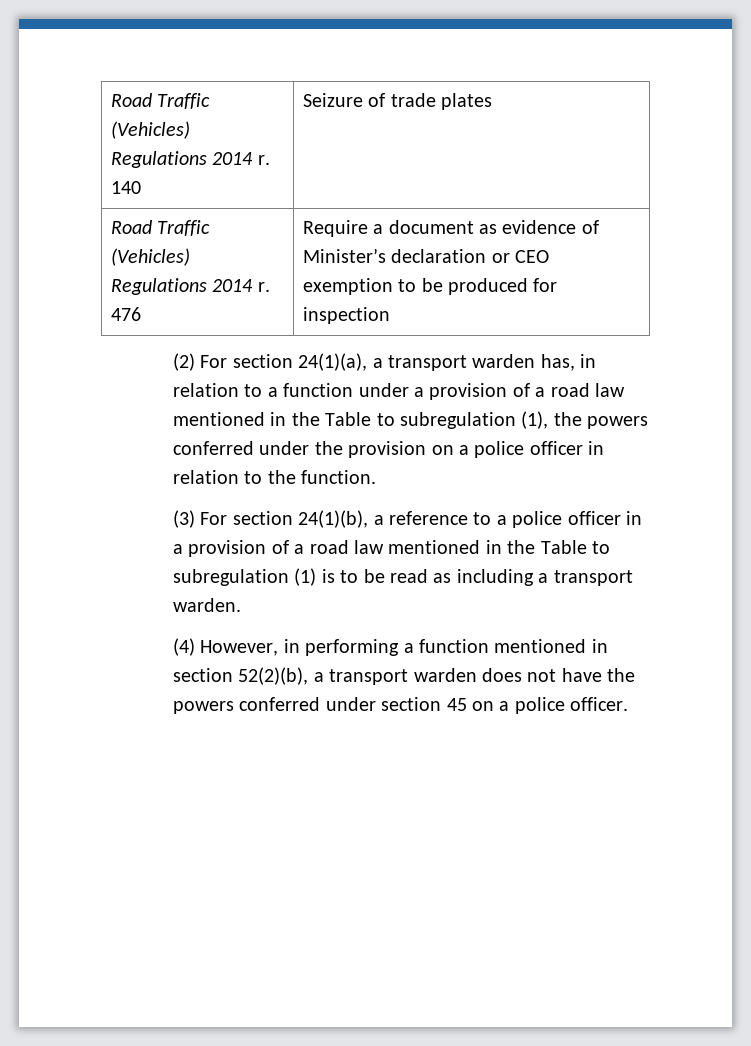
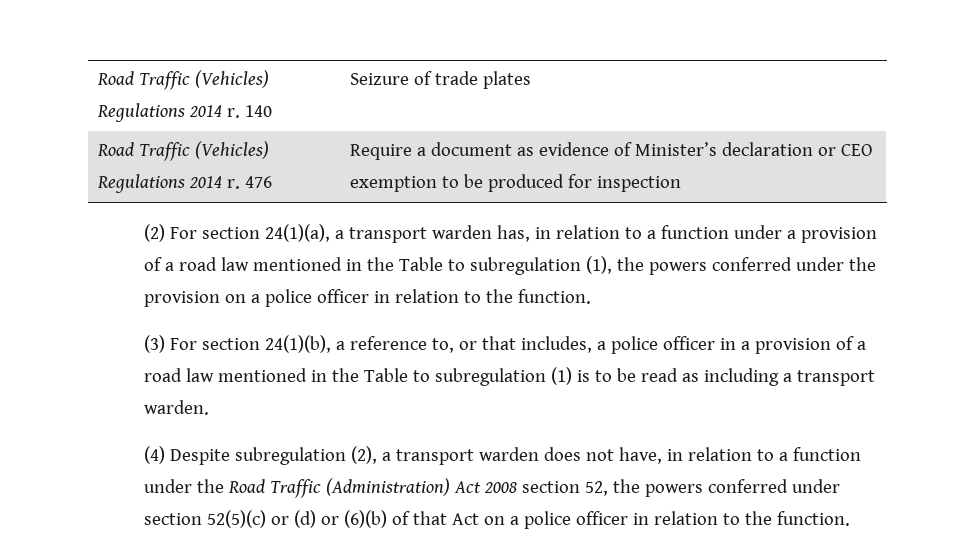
- (3) For section 24(1)(b), a reference to a police officer in a provision of a road law mentioned in the Table to subregulation (1) is to be read as including a transport warden.
+ (3) For section 24(1)(b), a reference to, or that includes, a police officer in a provision of a road law mentioned in the Table to subregulation (1) is to be read as including a transport warden.
- (4) However, in performing a function mentioned in section 52(2)(b), a transport warden does not have the powers conferred under section 45 on a police officer.
+ (4) Despite subregulation (2), a transport warden does not have, in relation to a function under the Road Traffic (Administration) Act 2008 section 52, the powers conferred under section 52(5)(c) or (d) or (6)(b) of that Act on a police officer in relation to the function.

